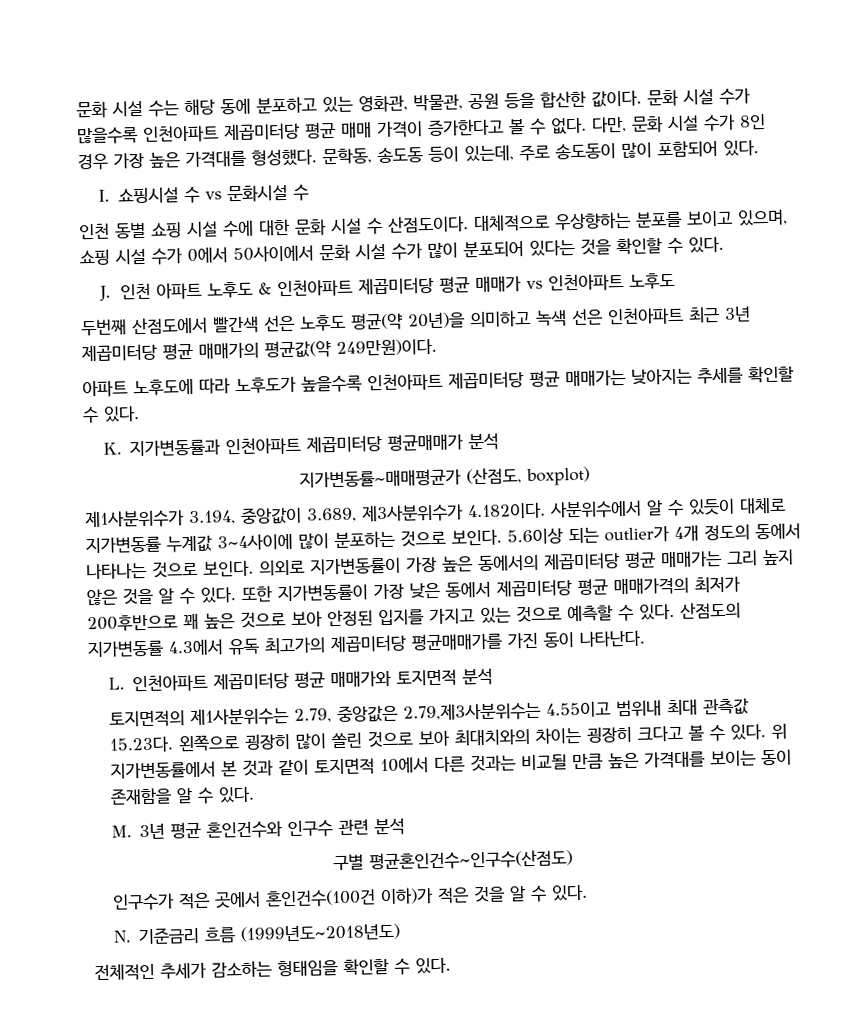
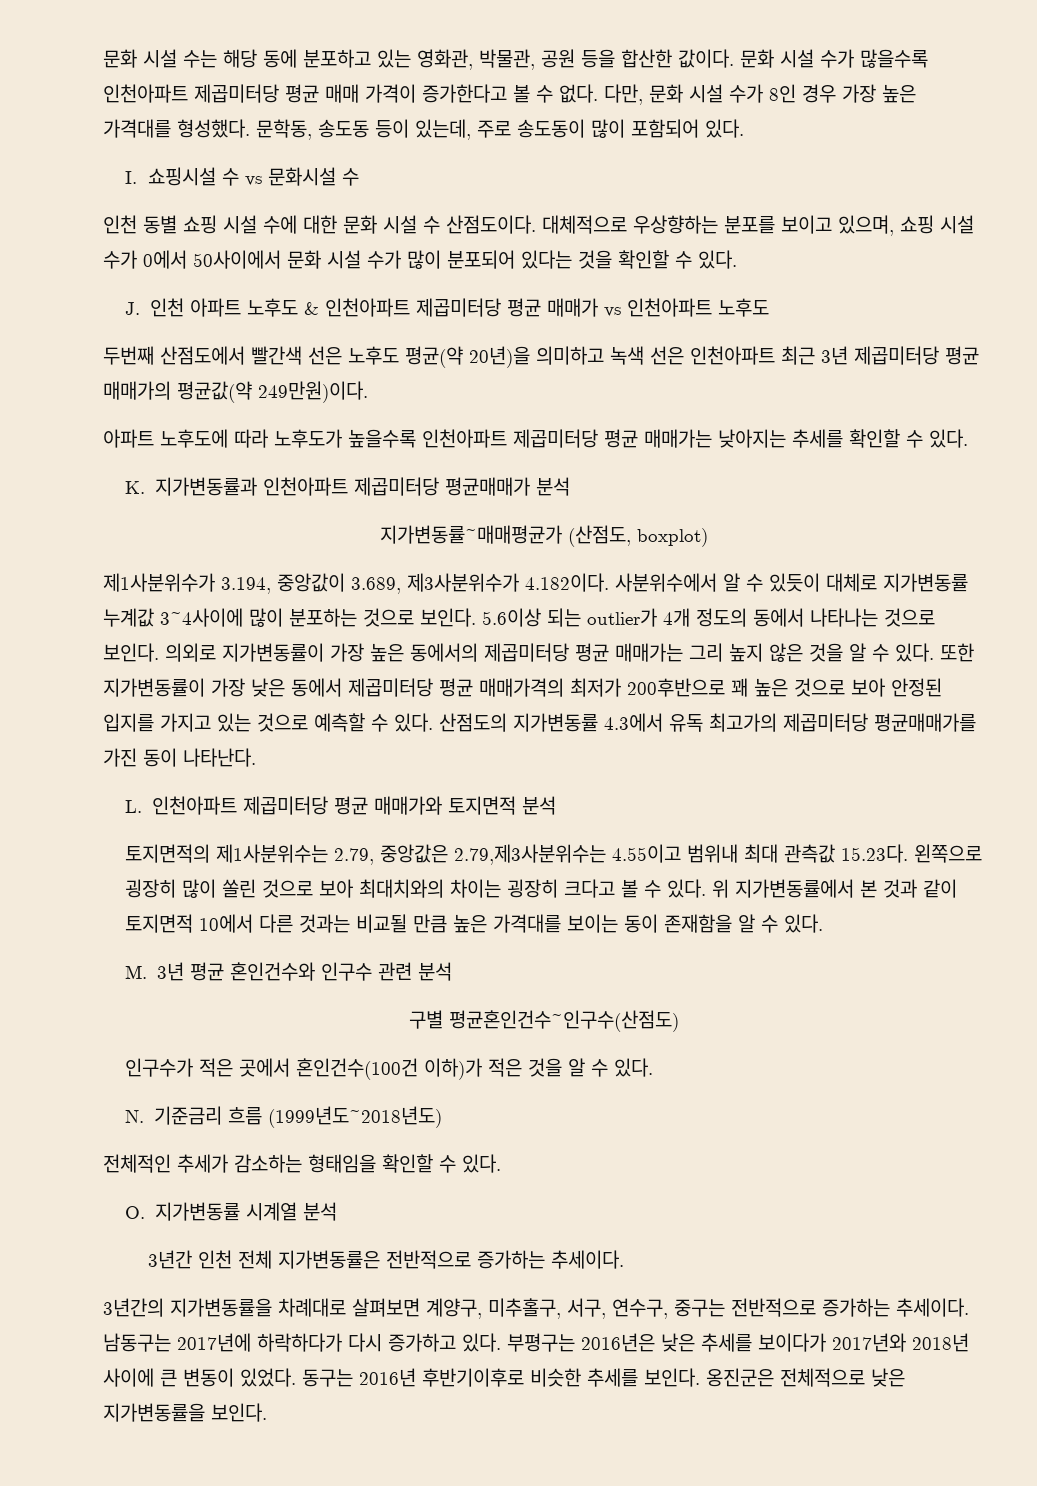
+ O. 지가변동률 시계열 분석
+ 3년간 인천 전체 지가변동률은 전반적으로 증가하는 추세이다.
+ 3년간의 지가변동률을 차례대로 살펴보면 계양구, 미추홀구, 서구, 연수구, 중구는 전반적으로 증가하는 추세이다. 남동구는 2017년에 하락하다가 다시 증가하고 있다. 부평구는 2016년은 낮은 추세를 보이다가 2017년와 2018년 사이에 큰 변동이 있었다. 동구는 2016년 후반기이후로 비슷한 추세를 보인다. 옹진군은 전체적으로 낮은 지가변동률을 보인다.

